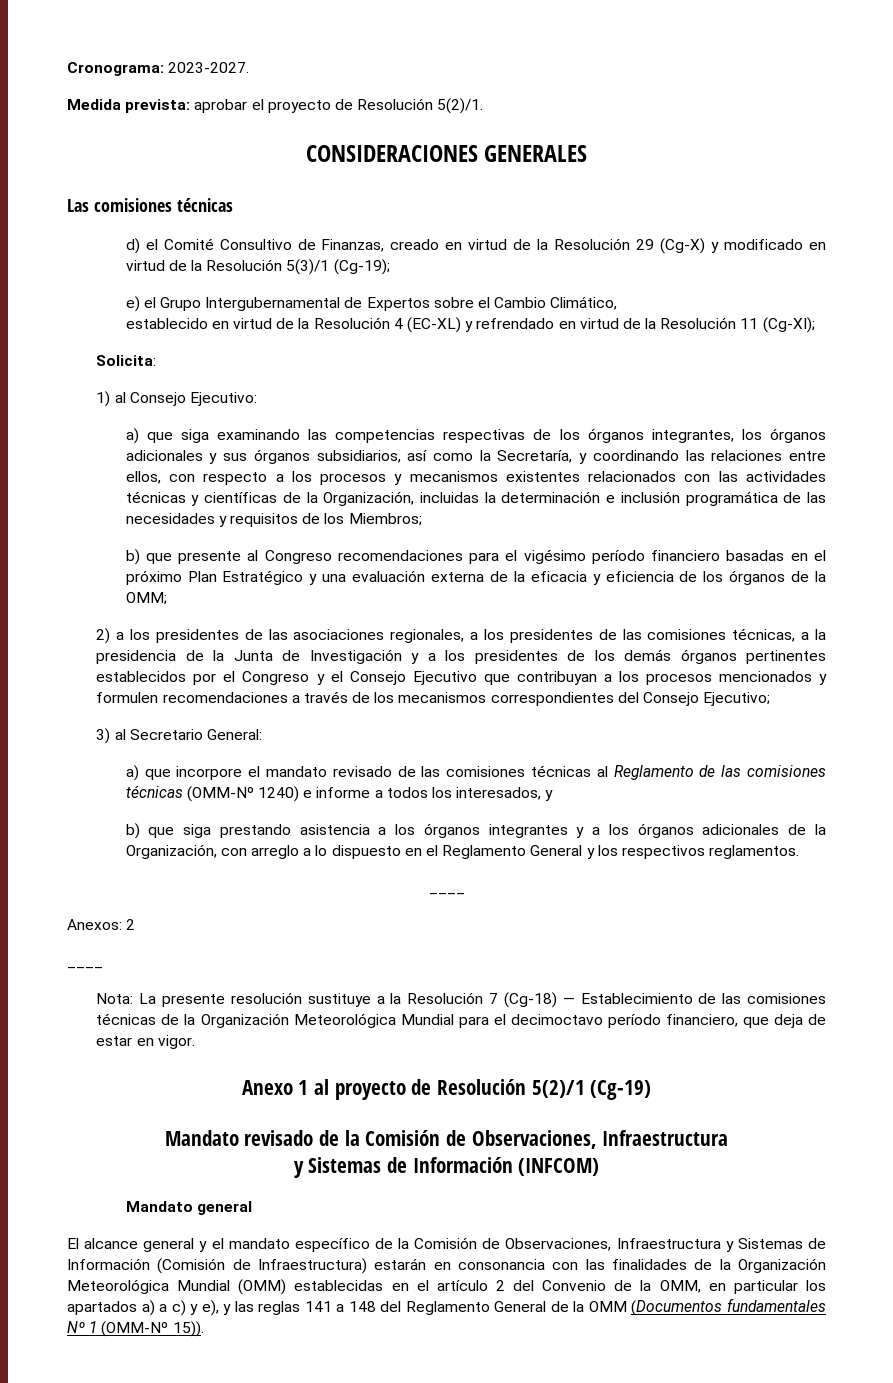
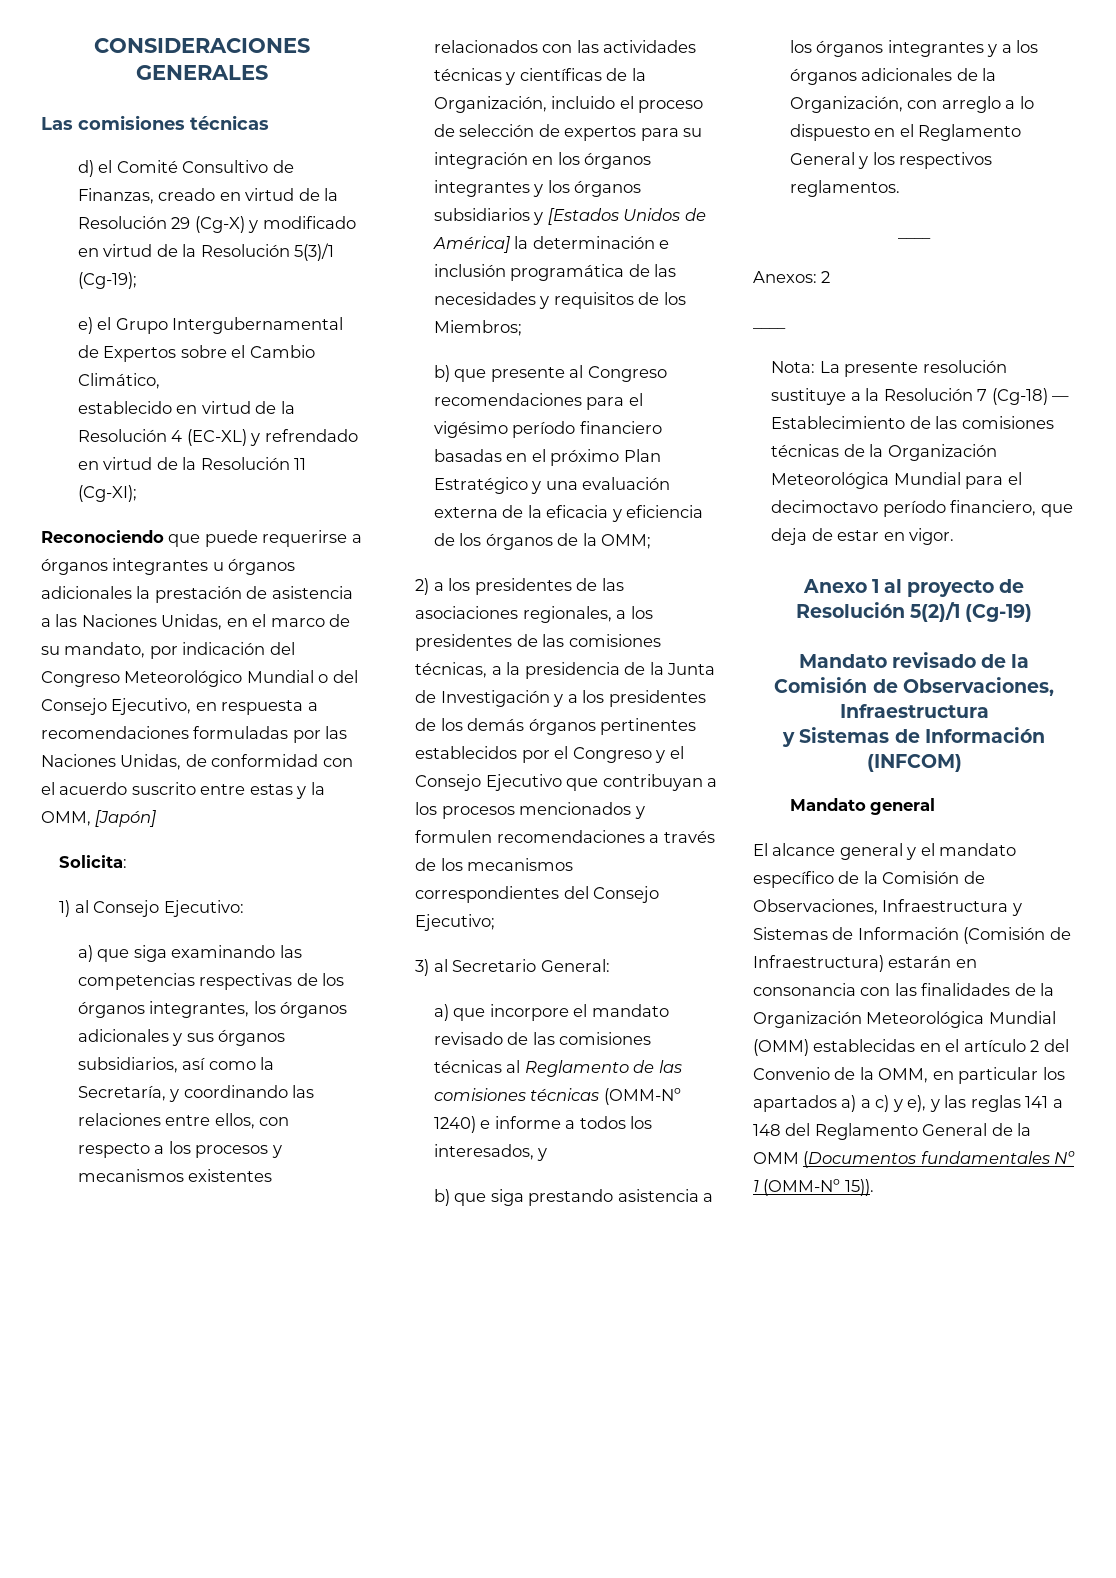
- Cronograma: 2023-2027.
- Medida prevista: aprobar el proyecto de Resolución 5(2)/1.
+ Reconociendo que puede requerirse a órganos integrantes u órganos adicionales la prestación de asistencia a las Naciones Unidas, en el marco de su mandato, por indicación del Congreso Meteorológico Mundial o del Consejo Ejecutivo, en respuesta a recomendaciones formuladas por las Naciones Unidas, de conformidad con el acuerdo suscrito entre estas y la OMM, [Japón]
- a) que siga examinando las competencias respectivas de los órganos integrantes, los órganos adicionales y sus órganos subsidiarios, así como la Secretaría, y coordinando las relaciones entre ellos, con respecto a los procesos y mecanismos existentes relacionados con las actividades técnicas y científicas de la Organización, incluidas la determinación e inclusión programática de las necesidades y requisitos de los Miembros;
+ a) que siga examinando las competencias respectivas de los órganos integrantes, los órganos adicionales y sus órganos subsidiarios, así como la Secretaría, y coordinando las relaciones entre ellos, con respecto a los procesos y mecanismos existentes relacionados con las actividades técnicas y científicas de la Organización, incluido el proceso de selección de expertos para su integración en los órganos integrantes y los órganos subsidiarios y [Estados Unidos de América] la determinación e inclusión programática de las necesidades y requisitos de los Miembros;

